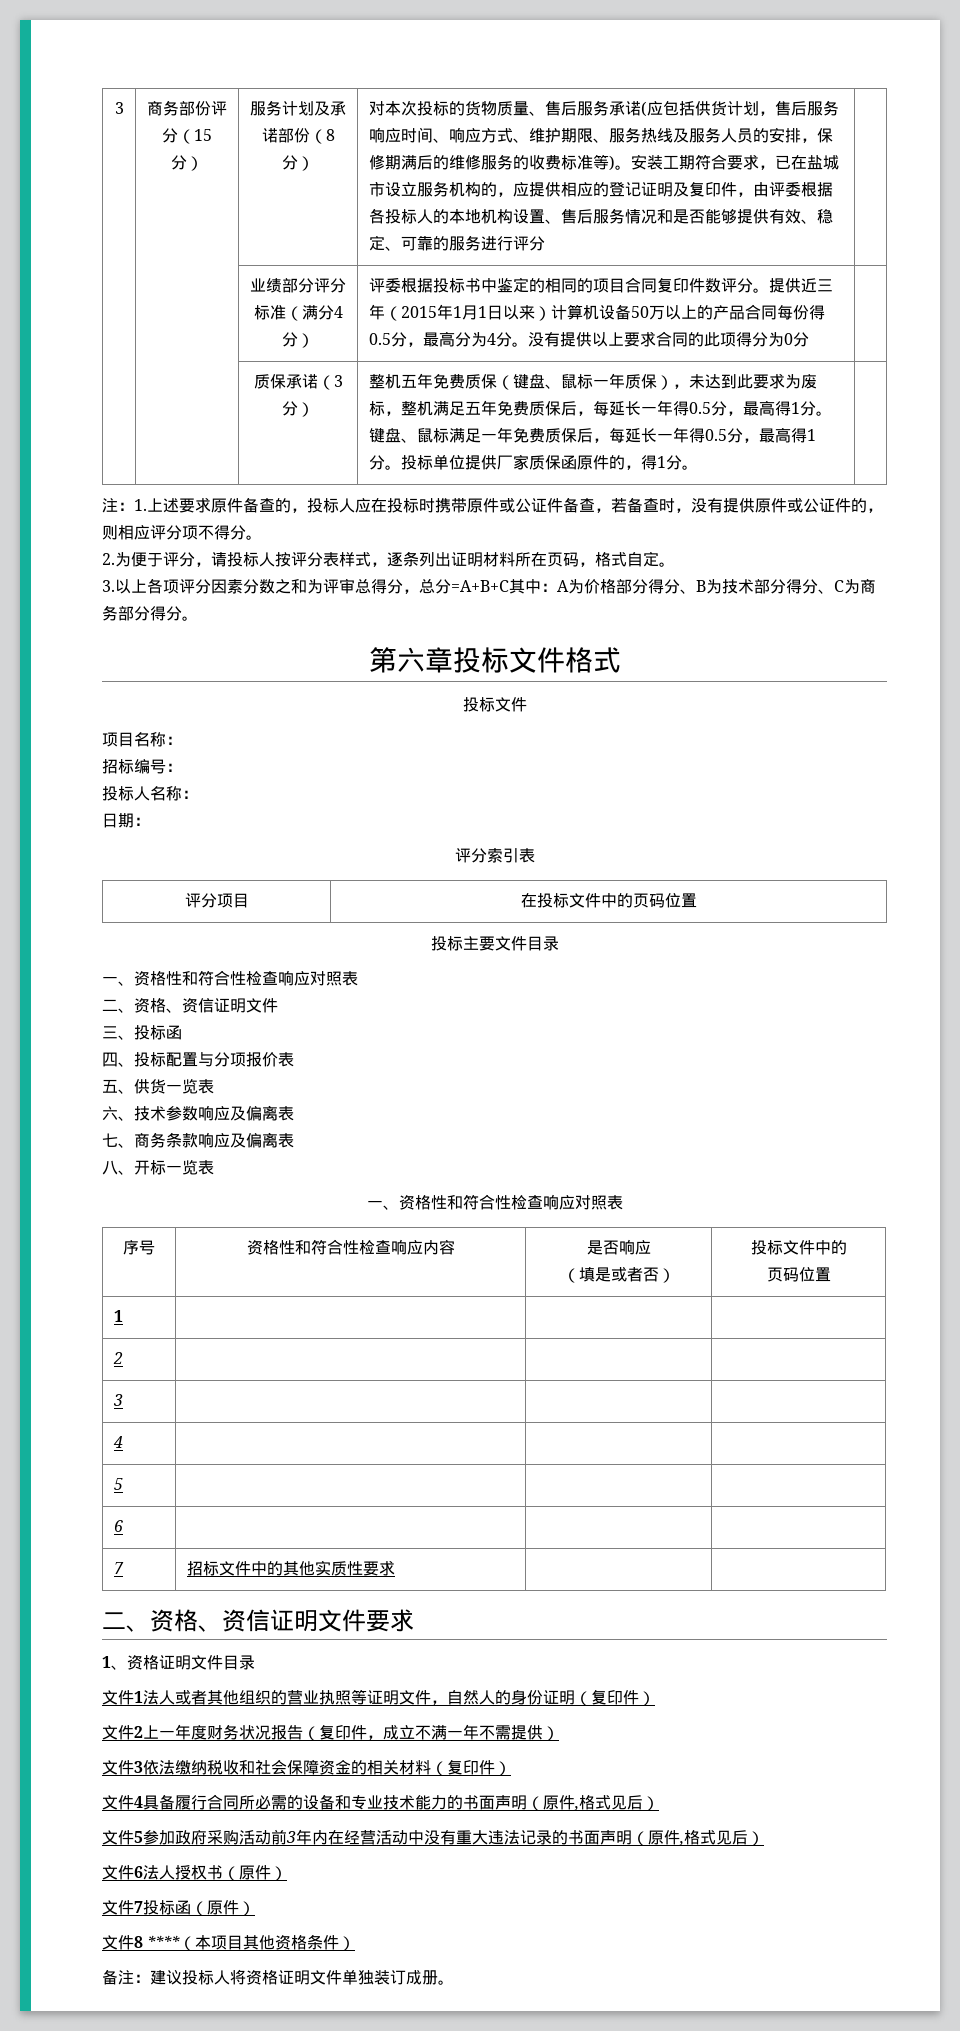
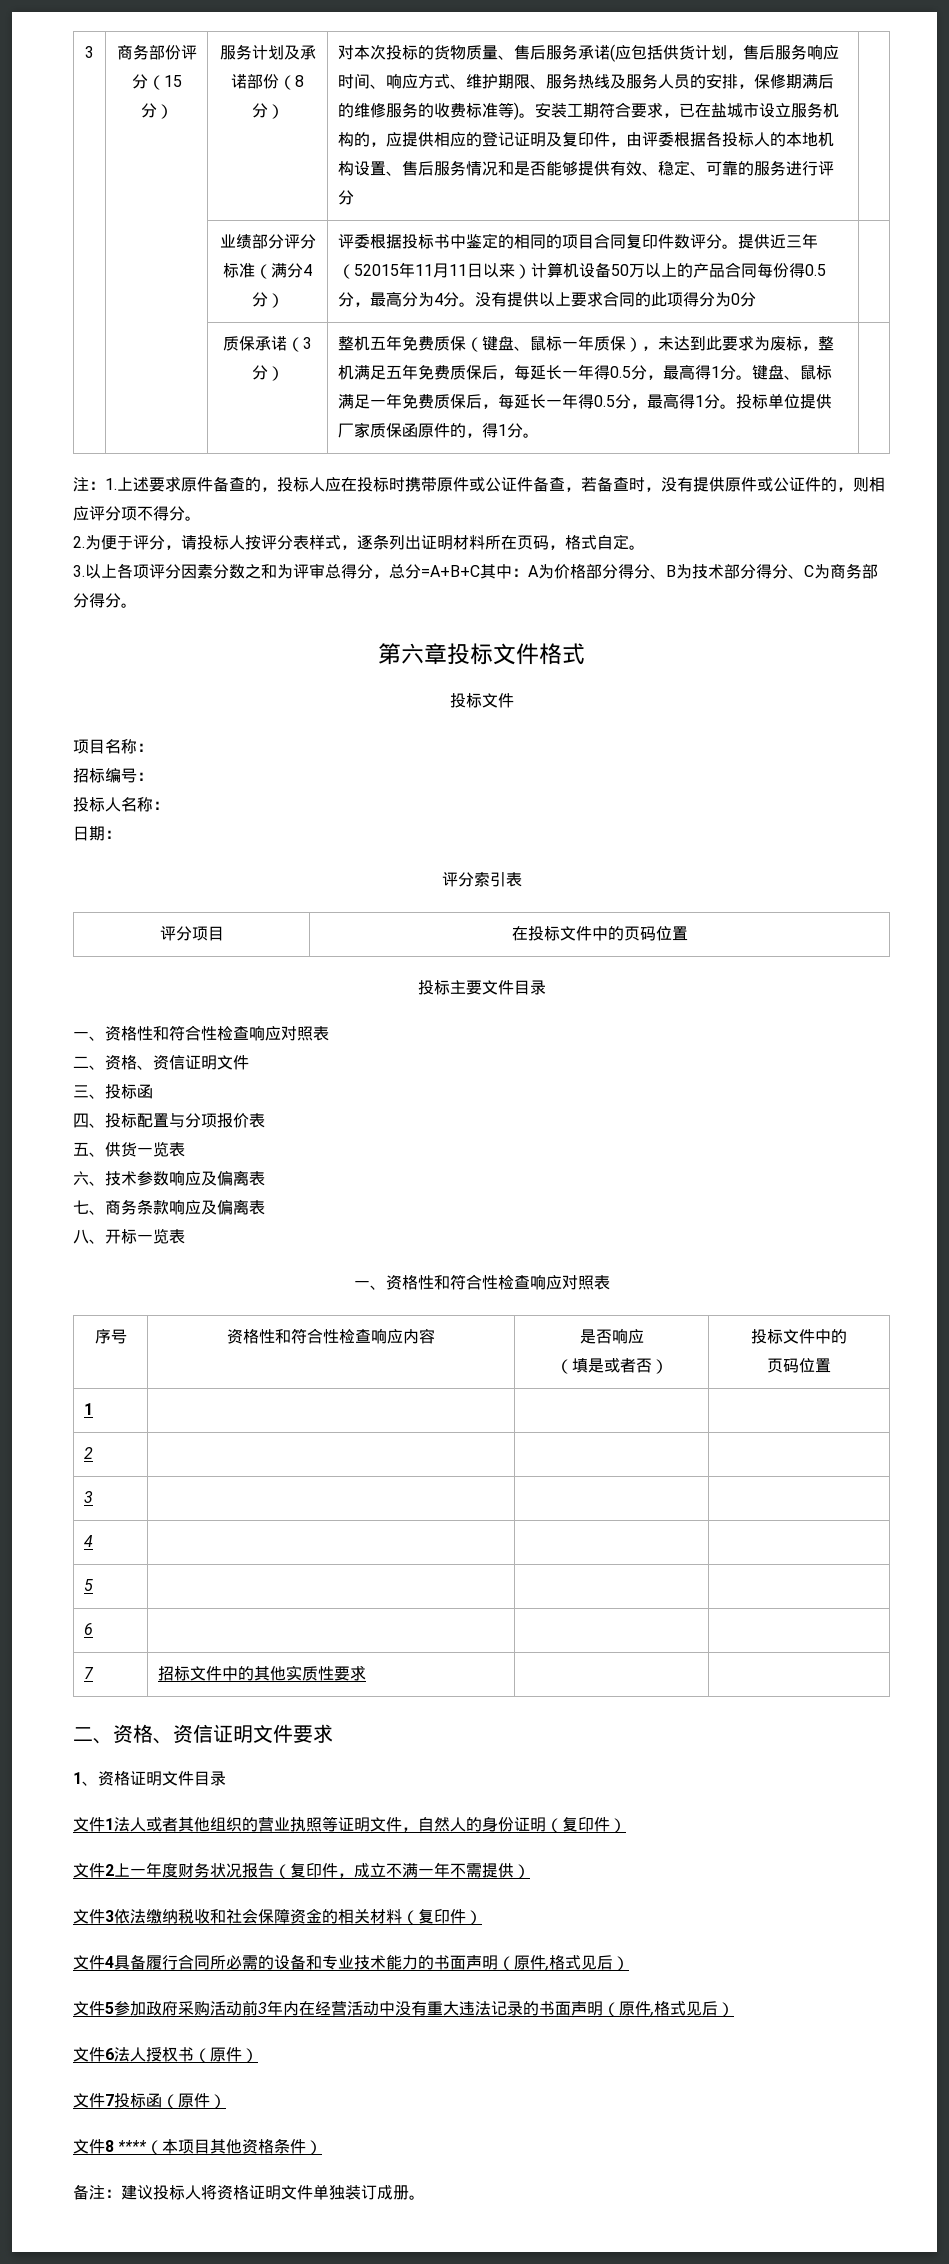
- 提供近三年（2015年1月1日以来）计算机设备50万以上的产品合同每份得0.5分，最高分为4分。
+ 提供近三年（52015年11月11日以来）计算机设备50万以上的产品合同每份得0.5分，最高分为4分。

